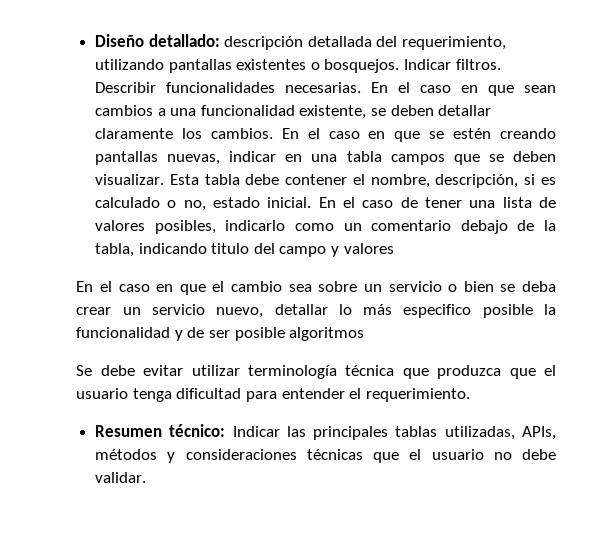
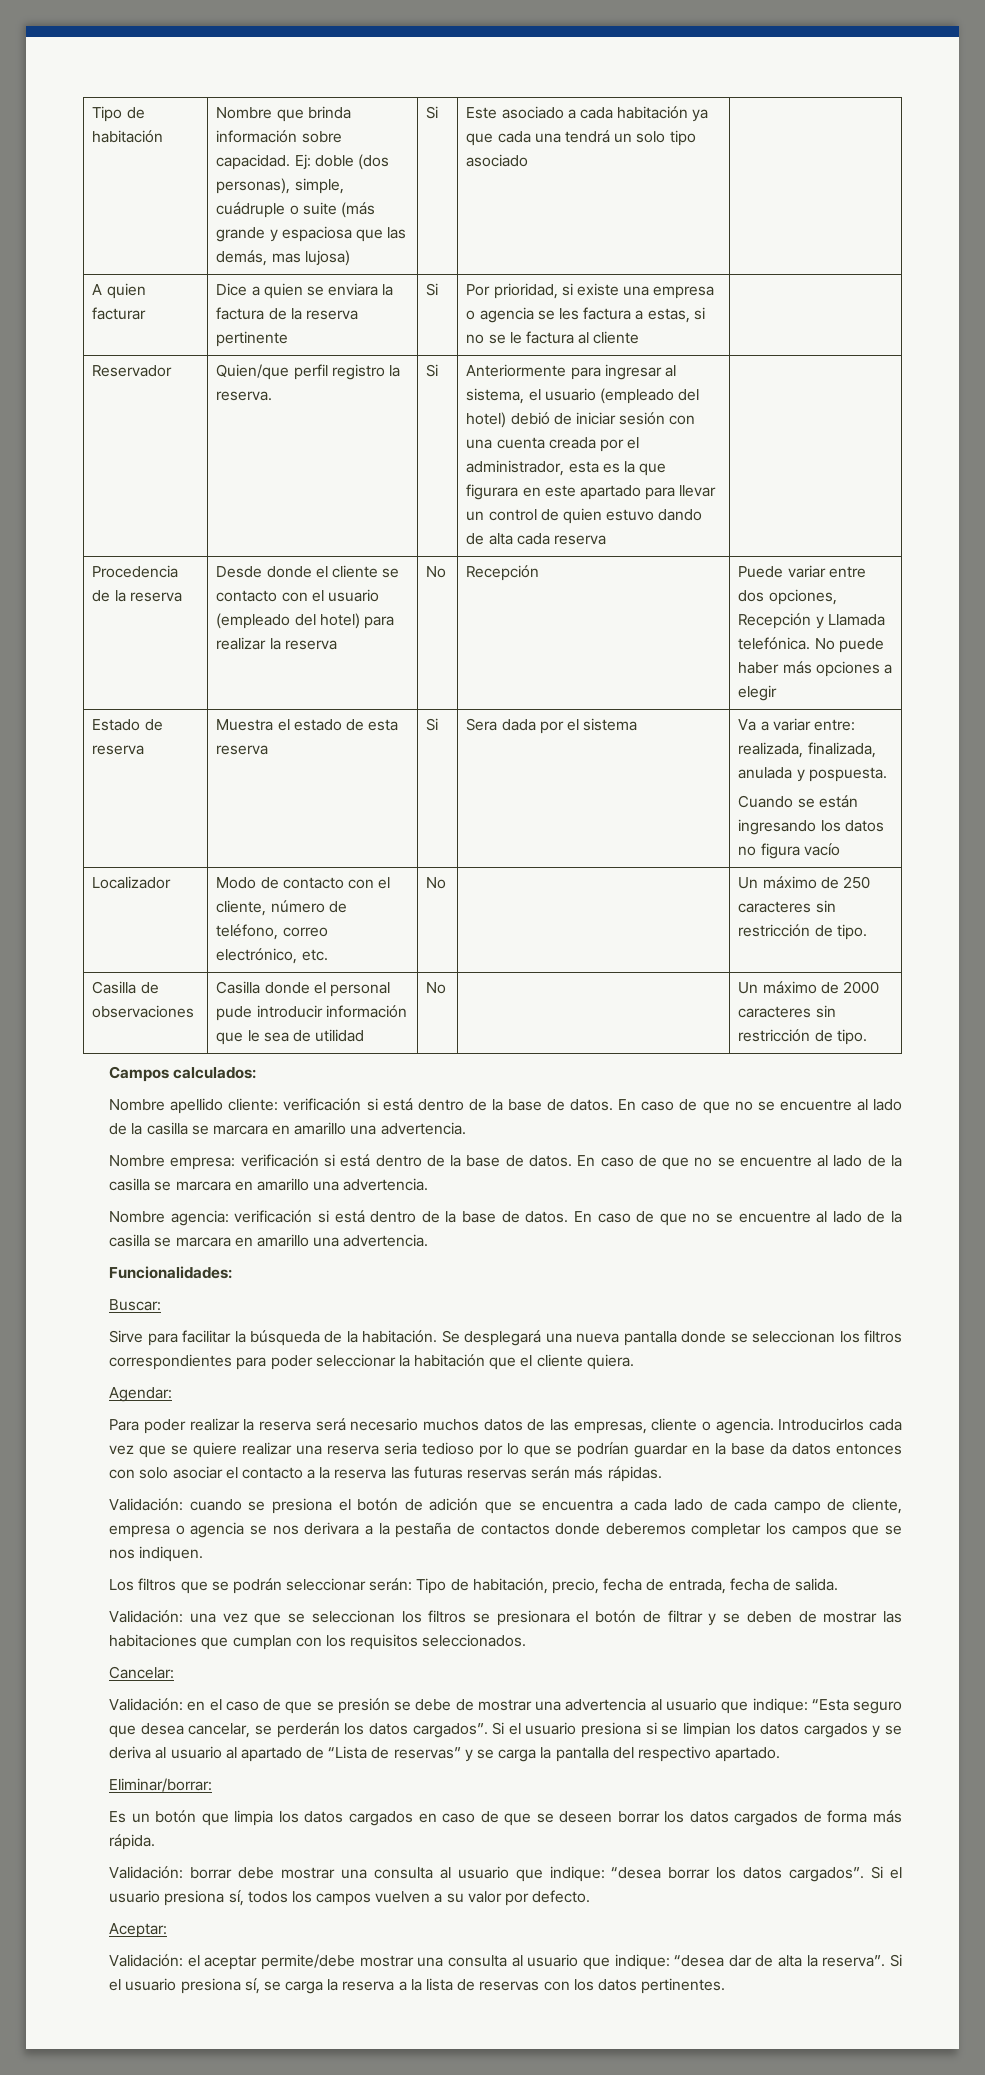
- Diseño detallado: descripción detallada del requerimiento, utilizando pantallas existentes o bosquejos. Indicar filtros. Describir funcionalidades necesarias. En el caso en que sean cambios a una funcionalidad existente, se deben detallar claramente los cambios. En el caso en que se estén creando pantallas nuevas, indicar en una tabla campos que se deben visualizar. Esta tabla debe contener el nombre, descripción, si es calculado o no, estado inicial. En el caso de tener una lista de valores posibles, indicarlo como un comentario debajo de la tabla, indicando titulo del campo y valores
- En el caso en que el cambio sea sobre un servicio o bien se deba crear un servicio nuevo, detallar lo más especifico posible la funcionalidad y de ser posible algoritmos
- Se debe evitar utilizar terminología técnica que produzca que el usuario tenga dificultad para entender el requerimiento.
- Resumen técnico: Indicar las principales tablas utilizadas, APIs, métodos y consideraciones técnicas que el usuario no debe validar.
+ Tipo de habitación | Nombre que brinda información sobre capacidad. Ej: doble (dos personas), simple, cuádruple o suite (más grande y espaciosa que las demás, mas lujosa) | Si | Este asociado a cada habitación ya que cada una tendrá un solo tipo asociado |
+ A quien facturar | Dice a quien se enviara la factura de la reserva pertinente | Si | Por prioridad, si existe una empresa o agencia se les factura a estas, si no se le factura al cliente |
+ Reservador | Quien/que perfil registro la reserva. | Si | Anteriormente para ingresar al sistema, el usuario (empleado del hotel) debió de iniciar sesión con una cuenta creada por el administrador, esta es la que figurara en este apartado para llevar un control de quien estuvo dando de alta cada reserva |
+ Procedencia de la reserva | Desde donde el cliente se contacto con el usuario (empleado del hotel) para realizar la reserva | No | Recepción | Puede variar entre dos opciones, Recepción y Llamada telefónica. No puede haber más opciones a elegir
+ Estado de reserva | Muestra el estado de esta reserva | Si | Sera dada por el sistema | Va a variar entre: realizada, finalizada, anulada y pospuesta.
+ Cuando se están ingresando los datos no figura vacío
+ Localizador | Modo de contacto con el cliente, número de teléfono, correo electrónico, etc. | No | | Un máximo de 250 caracteres sin restricción de tipo.
+ Casilla de observaciones | Casilla donde el personal pude introducir información que le sea de utilidad | No | | Un máximo de 2000 caracteres sin restricción de tipo.
+ Campos calculados:
+ Nombre apellido cliente: verificación si está dentro de la base de datos. En caso de que no se encuentre al lado de la casilla se marcara en amarillo una advertencia.
+ Nombre empresa: verificación si está dentro de la base de datos. En caso de que no se encuentre al lado de la casilla se marcara en amarillo una advertencia.
+ Nombre agencia: verificación si está dentro de la base de datos. En caso de que no se encuentre al lado de la casilla se marcara en amarillo una advertencia.
+ Funcionalidades:
+ Buscar:
+ Sirve para facilitar la búsqueda de la habitación. Se desplegará una nueva pantalla donde se seleccionan los filtros correspondientes para poder seleccionar la habitación que el cliente quiera.
+ Agendar:
+ Para poder realizar la reserva será necesario muchos datos de las empresas, cliente o agencia. Introducirlos cada vez que se quiere realizar una reserva seria tedioso por lo que se podrían guardar en la base da datos entonces con solo asociar el contacto a la reserva las futuras reservas serán más rápidas.
+ Validación: cuando se presiona el botón de adición que se encuentra a cada lado de cada campo de cliente, empresa o agencia se nos derivara a la pestaña de contactos donde deberemos completar los campos que se nos indiquen.
+ Los filtros que se podrán seleccionar serán: Tipo de habitación, precio, fecha de entrada, fecha de salida.
+ Validación: una vez que se seleccionan los filtros se presionara el botón de filtrar y se deben de mostrar las habitaciones que cumplan con los requisitos seleccionados.
+ Cancelar:
+ Validación: en el caso de que se presión se debe de mostrar una advertencia al usuario que indique: “Esta seguro que desea cancelar, se perderán los datos cargados”. Si el usuario presiona si se limpian los datos cargados y se deriva al usuario al apartado de “Lista de reservas” y se carga la pantalla del respectivo apartado.
+ Eliminar/borrar:
+ Es un botón que limpia los datos cargados en caso de que se deseen borrar los datos cargados de forma más rápida.
+ Validación: borrar debe mostrar una consulta al usuario que indique: “desea borrar los datos cargados”. Si el usuario presiona sí, todos los campos vuelven a su valor por defecto.
+ Aceptar:
+ Validación: el aceptar permite/debe mostrar una consulta al usuario que indique: “desea dar de alta la reserva”. Si el usuario presiona sí, se carga la reserva a la lista de reservas con los datos pertinentes.

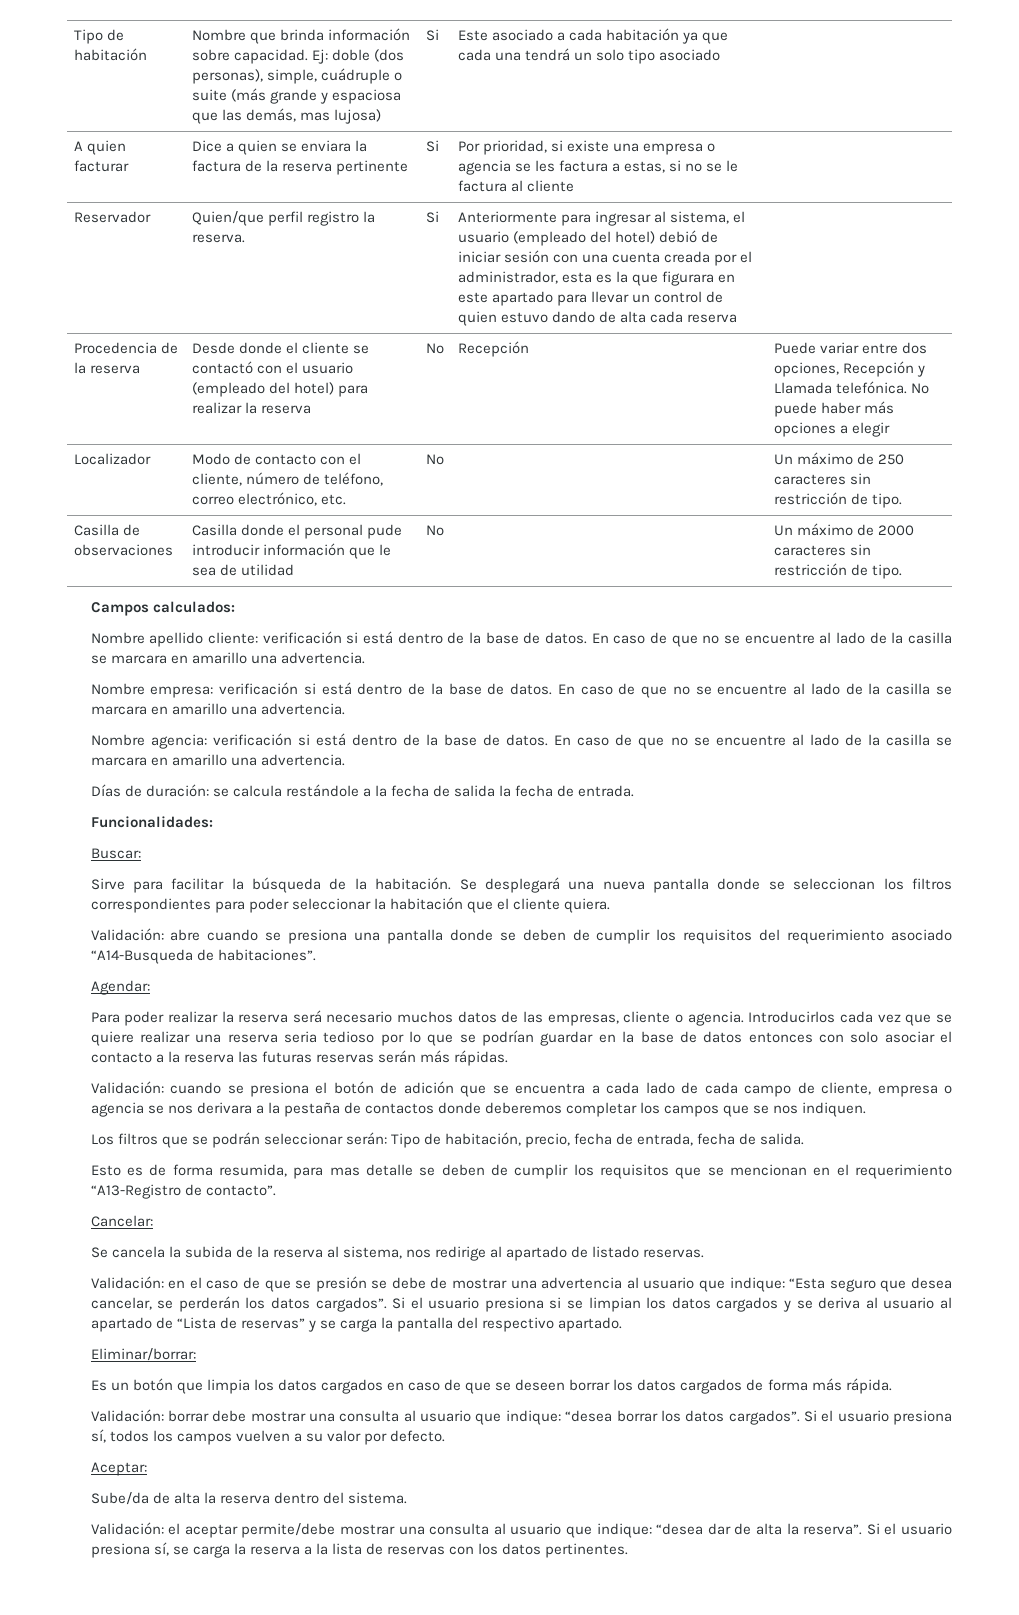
- Procedencia de la reserva | Desde donde el cliente se contacto con el usuario (empleado del hotel) para realizar la reserva | No | Recepción | Puede variar entre dos opciones, Recepción y Llamada telefónica. No puede haber más opciones a elegir
+ Procedencia de la reserva | Desde donde el cliente se contactó con el usuario (empleado del hotel) para realizar la reserva | No | Recepción | Puede variar entre dos opciones, Recepción y Llamada telefónica. No puede haber más opciones a elegir
- Estado de reserva | Muestra el estado de esta reserva | Si | Sera dada por el sistema | Va a variar entre: realizada, finalizada, anulada y pospuesta.
- Cuando se están ingresando los datos no figura vacío
+ Días de duración: se calcula restándole a la fecha de salida la fecha de entrada.
+ Validación: abre cuando se presiona una pantalla donde se deben de cumplir los requisitos del requerimiento asociado “A14-Busqueda de habitaciones”.
- Introducirlos cada vez que se quiere realizar una reserva seria tedioso por lo que se podrían guardar en la base da datos entonces con solo asociar el contacto a la reserva las futuras reservas serán más rápidas.
+ Introducirlos cada vez que se quiere realizar una reserva seria tedioso por lo que se podrían guardar en la base de datos entonces con solo asociar el contacto a la reserva las futuras reservas serán más rápidas.
- Validación: una vez que se seleccionan los filtros se presionara el botón de filtrar y se deben de mostrar las habitaciones que cumplan con los requisitos seleccionados.
+ Esto es de forma resumida, para mas detalle se deben de cumplir los requisitos que se mencionan en el requerimiento “A13-Registro de contacto”.
  Cancelar:
+ Se cancela la subida de la reserva al sistema, nos redirige al apartado de listado reservas.
+ Sube/da de alta la reserva dentro del sistema.

